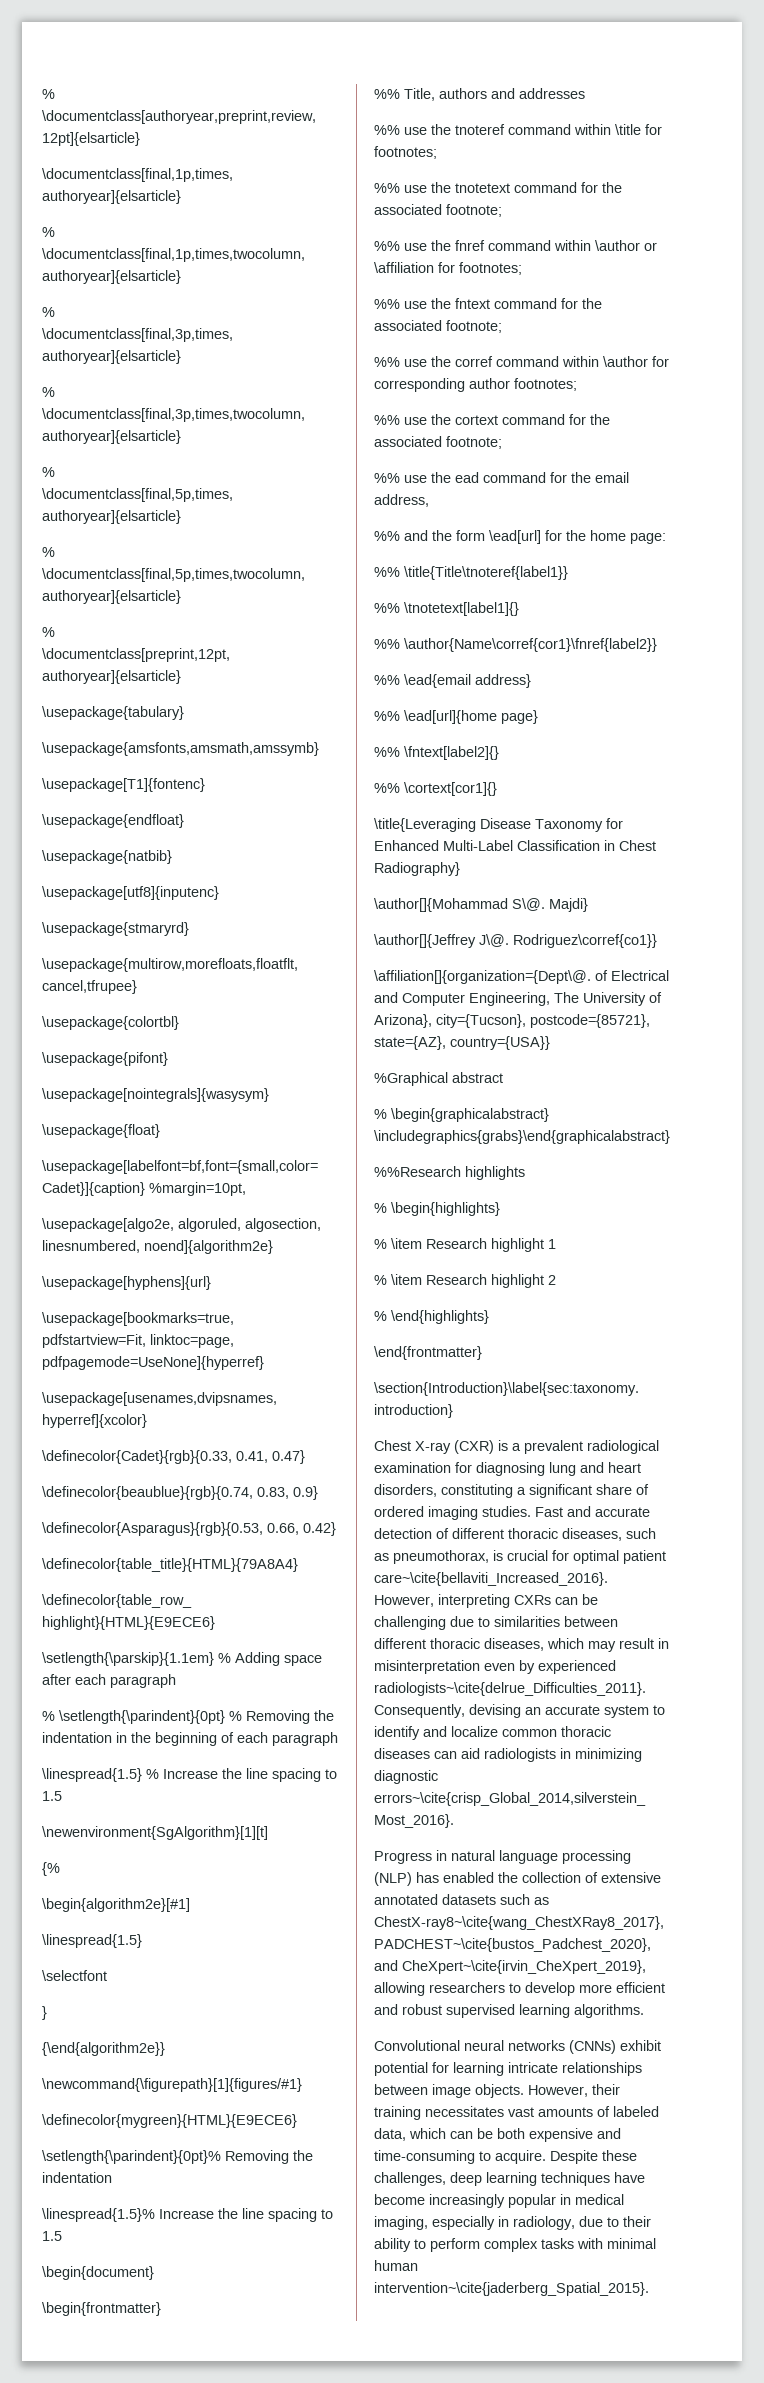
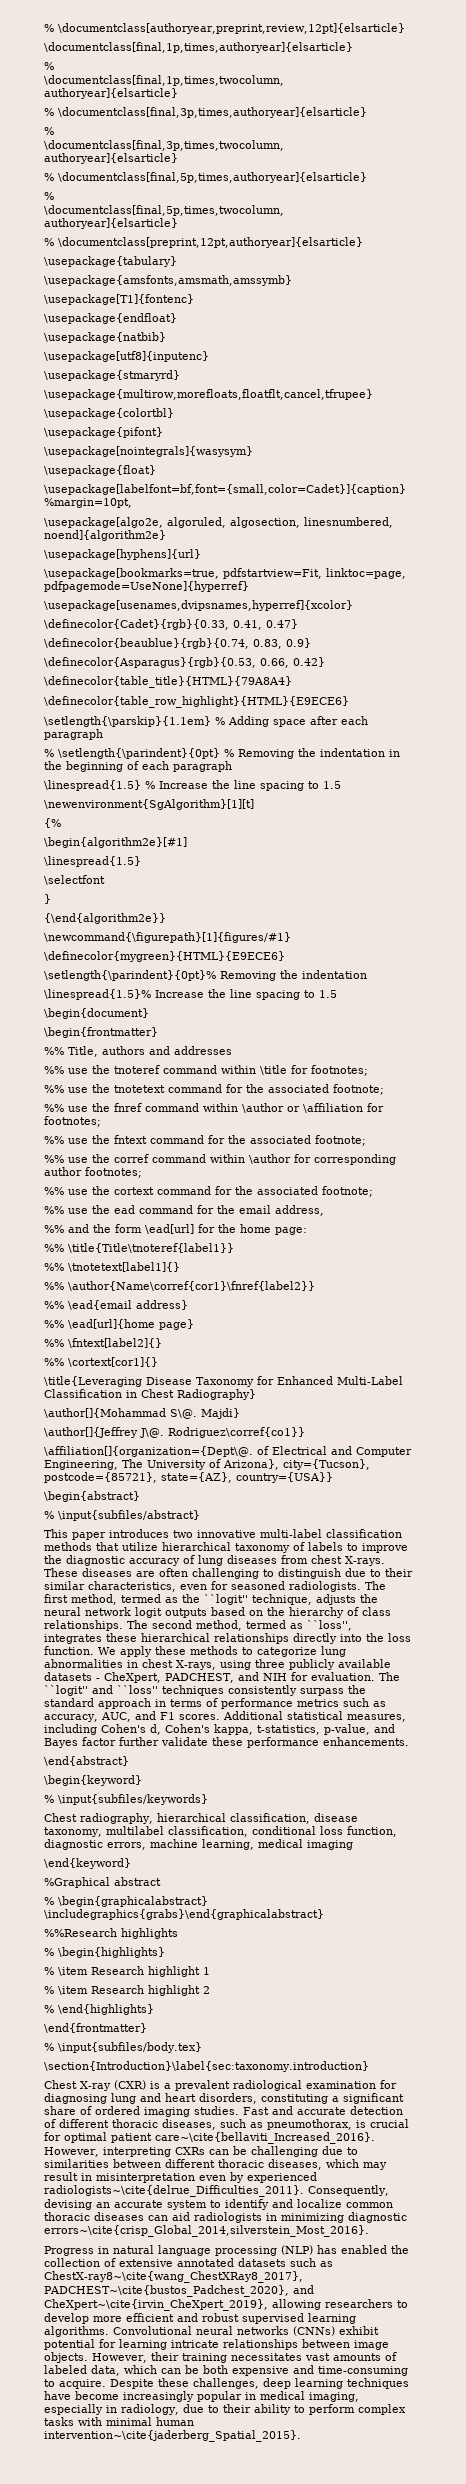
+ \begin{abstract}
+ % \input{subfiles/abstract}
+ This paper introduces two innovative multi-label classification methods that utilize hierarchical taxonomy of labels to improve the diagnostic accuracy of lung diseases from chest X-rays. These diseases are often challenging to distinguish due to their similar characteristics, even for seasoned radiologists. The first method, termed as the ``logit'' technique, adjusts the neural network logit outputs based on the hierarchy of class relationships. The second method, termed as ``loss'', integrates these hierarchical relationships directly into the loss function. We apply these methods to categorize lung abnormalities in chest X-rays, using three publicly available datasets - CheXpert, PADCHEST, and NIH for evaluation. The ``logit'' and ``loss'' techniques consistently surpass the standard approach in terms of performance metrics such as accuracy, AUC, and F1 scores. Additional statistical measures, including Cohen's d, Cohen's kappa, t-statistics, p-value, and Bayes factor further validate these performance enhancements.
+ \end{abstract}
+ \begin{keyword}
+ % \input{subfiles/keywords}
+ Chest radiography, hierarchical classification, disease taxonomy, multilabel classification, conditional loss function, diagnostic errors, machine learning, medical imaging
+ \end{keyword}
+ % \input{subfiles/body.tex}
- Progress in natural language processing (NLP) has enabled the collection of extensive annotated datasets such as ChestX-ray8~\cite{wang_ChestXRay8_2017}, PADCHEST~\cite{bustos_Padchest_2020}, and CheXpert~\cite{irvin_CheXpert_2019}, allowing researchers to develop more efficient and robust supervised learning algorithms.
- Convolutional neural networks (CNNs) exhibit potential for learning intricate relationships between image objects.
+ Progress in natural language processing (NLP) has enabled the collection of extensive annotated datasets such as ChestX-ray8~\cite{wang_ChestXRay8_2017}, PADCHEST~\cite{bustos_Padchest_2020}, and CheXpert~\cite{irvin_CheXpert_2019}, allowing researchers to develop more efficient and robust supervised learning algorithms. Convolutional neural networks (CNNs) exhibit potential for learning intricate relationships between image objects.

